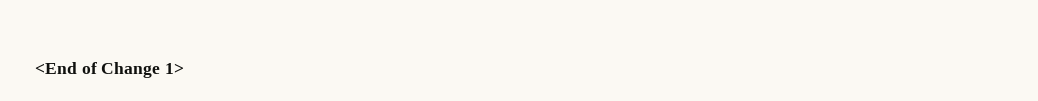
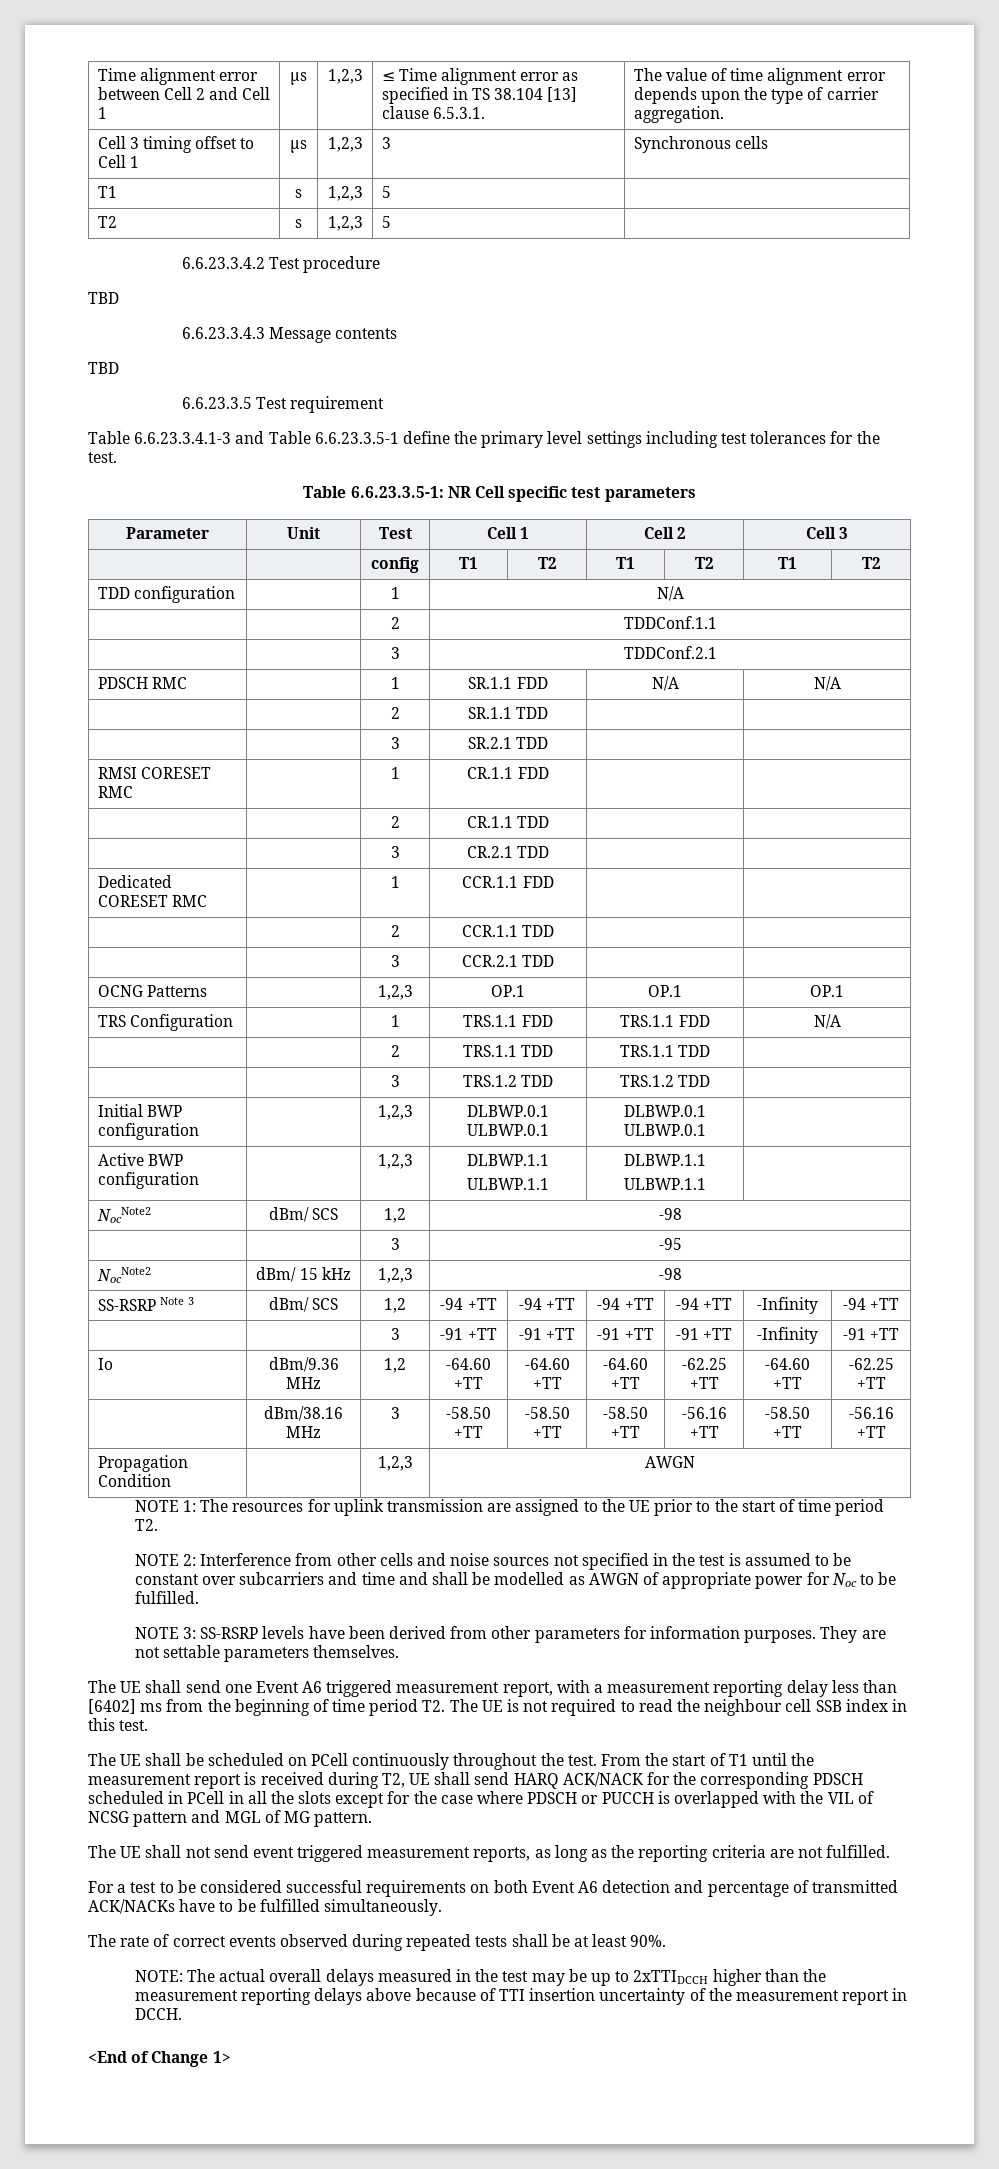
+ Time alignment error between Cell 2 and Cell 1 | μs | 1,2,3 | ≤ Time alignment error as specified in TS 38.104 [13] clause 6.5.3.1. | The value of time alignment error depends upon the type of carrier aggregation.
+ Cell 3 timing offset to Cell 1 | μs | 1,2,3 | 3 | Synchronous cells
+ T1 | s | 1,2,3 | 5 |
+ T2 | s | 1,2,3 | 5 |
+ 6.6.23.3.4.2 Test procedure
+ TBD
+ 6.6.23.3.4.3 Message contents
+ TBD
+ 6.6.23.3.5 Test requirement
+ Table 6.6.23.3.4.1-3 and Table 6.6.23.3.5-1 define the primary level settings including test tolerances for the test.
+ Table 6.6.23.3.5-1: NR Cell specific test parameters
+ Parameter | Unit | Test | Cell 1 | Cell 2 | Cell 3
+ | | config | T1 | T2 | T1 | T2 | T1 | T2
+ TDD configuration | | 1 | N/A
+ | | 2 | TDDConf.1.1
+ | | 3 | TDDConf.2.1
+ PDSCH RMC | | 1 | SR.1.1 FDD | N/A | N/A
+ | | 2 | SR.1.1 TDD | |
+ | | 3 | SR.2.1 TDD | |
+ RMSI CORESET RMC | | 1 | CR.1.1 FDD | |
+ | | 2 | CR.1.1 TDD | |
+ | | 3 | CR.2.1 TDD | |
+ Dedicated CORESET RMC | | 1 | CCR.1.1 FDD | |
+ | | 2 | CCR.1.1 TDD | |
+ | | 3 | CCR.2.1 TDD | |
+ OCNG Patterns | | 1,2,3 | OP.1 | OP.1 | OP.1
+ TRS Configuration | | 1 | TRS.1.1 FDD | TRS.1.1 FDD | N/A
+ | | 2 | TRS.1.1 TDD | TRS.1.1 TDD |
+ | | 3 | TRS.1.2 TDD | TRS.1.2 TDD |
+ Initial BWP configuration | | 1,2,3 | DLBWP.0.1 ULBWP.0.1 | DLBWP.0.1 ULBWP.0.1 |
+ Active BWP configuration | | 1,2,3 | DLBWP.1.1
+ ULBWP.1.1 | DLBWP.1.1
+ ULBWP.1.1 |
+ NocNote2 | dBm/ SCS | 1,2 | -98
+ | | 3 | -95
+ NocNote2 | dBm/ 15 kHz | 1,2,3 | -98
+ SS-RSRP Note 3 | dBm/ SCS | 1,2 | -94 +TT | -94 +TT | -94 +TT | -94 +TT | -Infinity | -94 +TT
+ | | 3 | -91 +TT | -91 +TT | -91 +TT | -91 +TT | -Infinity | -91 +TT
+ Io | dBm/9.36 MHz | 1,2 | -64.60 +TT | -64.60 +TT | -64.60 +TT | -62.25 +TT | -64.60 +TT | -62.25 +TT
+ | dBm/38.16 MHz | 3 | -58.50 +TT | -58.50 +TT | -58.50 +TT | -56.16 +TT | -58.50 +TT | -56.16 +TT
+ Propagation Condition | | 1,2,3 | AWGN
+ NOTE 1: The resources for uplink transmission are assigned to the UE prior to the start of time period T2.
+ NOTE 2: Interference from other cells and noise sources not specified in the test is assumed to be constant over subcarriers and time and shall be modelled as AWGN of appropriate power for Noc to be fulfilled.
+ NOTE 3: SS-RSRP levels have been derived from other parameters for information purposes. They are not settable parameters themselves.
+ The UE shall send one Event A6 triggered measurement report, with a measurement reporting delay less than [6402] ms from the beginning of time period T2. The UE is not required to read the neighbour cell SSB index in this test.
+ The UE shall be scheduled on PCell continuously throughout the test. From the start of T1 until the measurement report is received during T2, UE shall send HARQ ACK/NACK for the corresponding PDSCH scheduled in PCell in all the slots except for the case where PDSCH or PUCCH is overlapped with the VIL of NCSG pattern and MGL of MG pattern.
+ The UE shall not send event triggered measurement reports, as long as the reporting criteria are not fulfilled.
+ For a test to be considered successful requirements on both Event A6 detection and percentage of transmitted ACK/NACKs have to be fulfilled simultaneously.
+ The rate of correct events observed during repeated tests shall be at least 90%.
+ NOTE: The actual overall delays measured in the test may be up to 2xTTIDCCH higher than the measurement reporting delays above because of TTI insertion uncertainty of the measurement report in DCCH.

